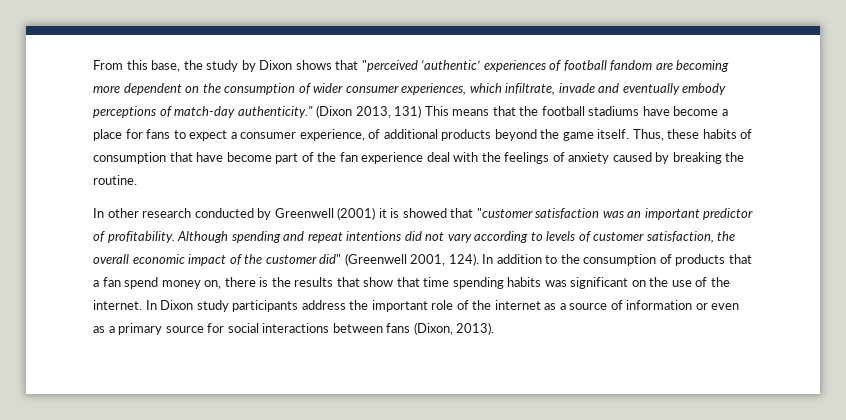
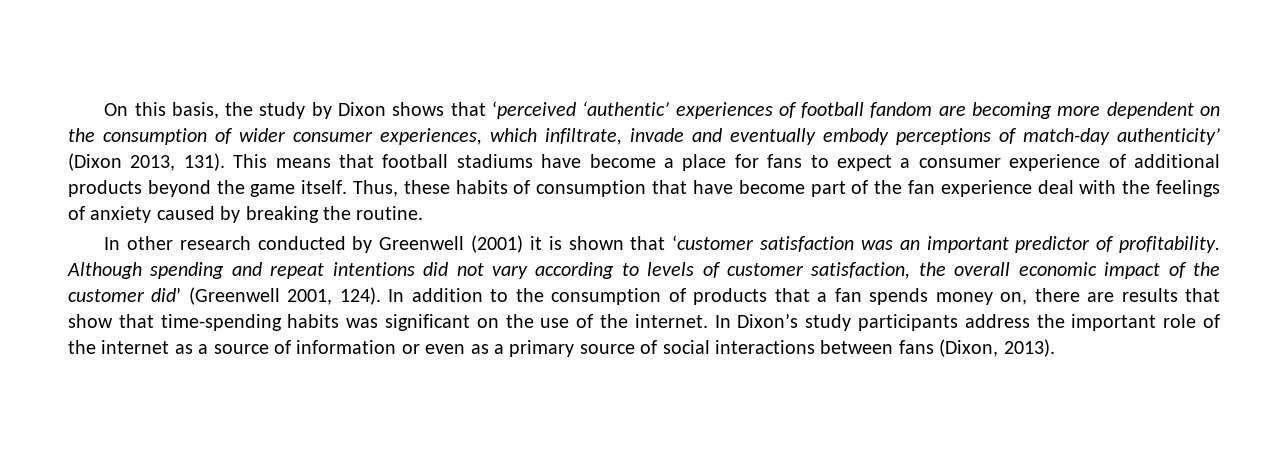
- From this base, the study by Dixon shows that "perceived ‘authentic’ experiences of football fandom are becoming more dependent on the consumption of wider consumer experiences, which infiltrate, invade and eventually embody perceptions of match-day authenticity." (Dixon 2013, 131) This means that the football stadiums have become a place for fans to expect a consumer experience, of additional products beyond the game itself.
+ On this basis, the study by Dixon shows that ‘perceived ‘authentic’ experiences of football fandom are becoming more dependent on the consumption of wider consumer experiences, which infiltrate, invade and eventually embody perceptions of match-day authenticity’ (Dixon 2013, 131). This means that football stadiums have become a place for fans to expect a consumer experience of additional products beyond the game itself.
- In other research conducted by Greenwell (2001) it is showed that "customer satisfaction was an important predictor of profitability.
+ In other research conducted by Greenwell (2001) it is shown that ‘customer satisfaction was an important predictor of profitability.
- Although spending and repeat intentions did not vary according to levels of customer satisfaction, the overall economic impact of the customer did" (Greenwell 2001, 124).
+ Although spending and repeat intentions did not vary according to levels of customer satisfaction, the overall economic impact of the customer did’ (Greenwell 2001, 124).
- In addition to the consumption of products that a fan spend money on, there is the results that show that time spending habits was significant on the use of the internet.
+ In addition to the consumption of products that a fan spends money on, there are results that show that time-spending habits was significant on the use of the internet.
- In Dixon study participants address the important role of the internet as a source of information or even as a primary source for social interactions between fans (Dixon, 2013).
+ In Dixon’s study participants address the important role of the internet as a source of information or even as a primary source of social interactions between fans (Dixon, 2013).

